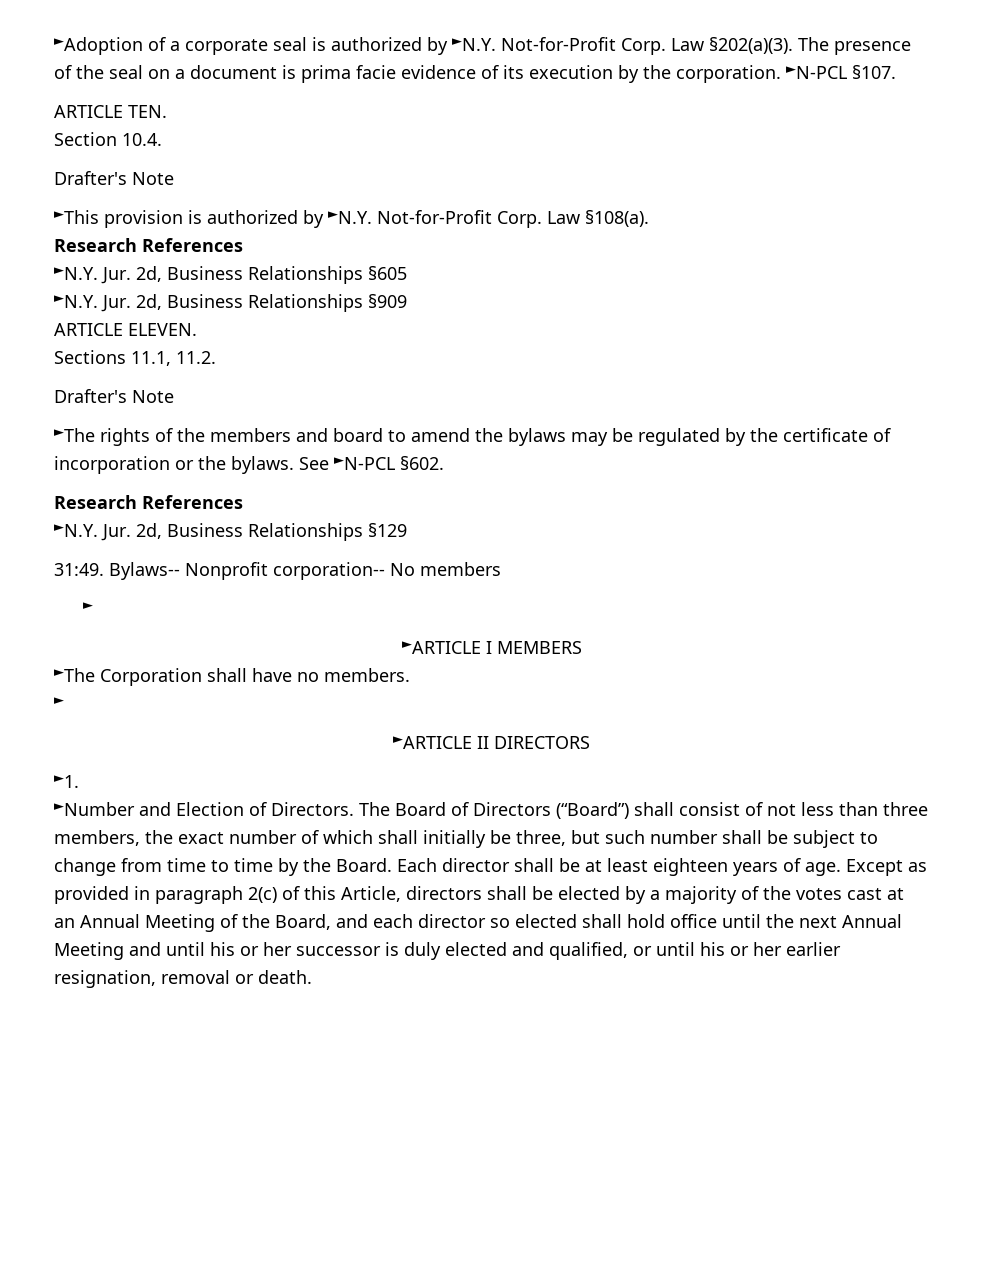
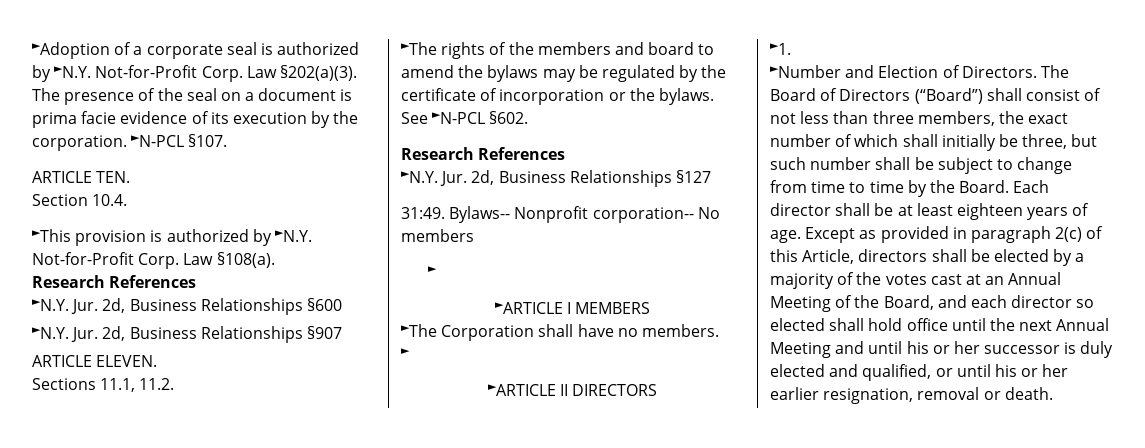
  Section 10.4.
- Drafter's Note
- ►N.Y. Jur. 2d, Business Relationships §605
- ►N.Y. Jur. 2d, Business Relationships §909
+ ►N.Y. Jur. 2d, Business Relationships §600
+ ►N.Y. Jur. 2d, Business Relationships §907
  Sections 11.1, 11.2.
- Drafter's Note
- ►N.Y. Jur. 2d, Business Relationships §129
+ ►N.Y. Jur. 2d, Business Relationships §127

